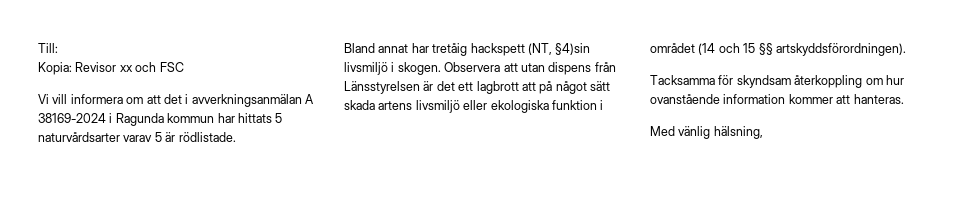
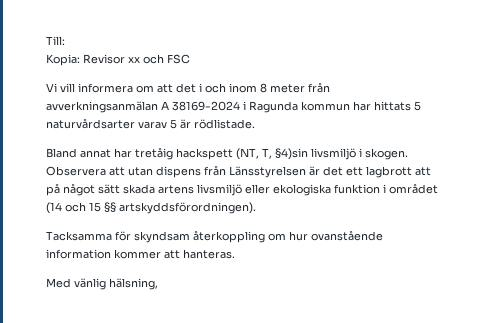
- Vi vill informera om att det i avverkningsanmälan A 38169-2024 i Ragunda kommun har hittats 5 naturvårdsarter varav 5 är rödlistade.
+ Vi vill informera om att det i och inom 8 meter från avverkningsanmälan A 38169-2024 i Ragunda kommun har hittats 5 naturvårdsarter varav 5 är rödlistade.
- Bland annat har tretåig hackspett (NT, §4)sin livsmiljö i skogen.
+ Bland annat har tretåig hackspett (NT, T, §4)sin livsmiljö i skogen.

